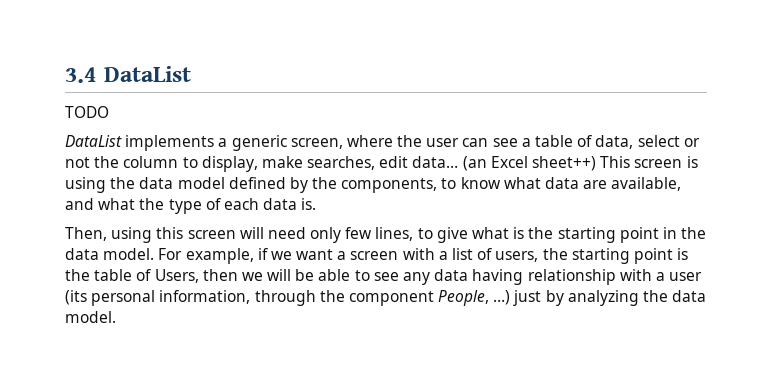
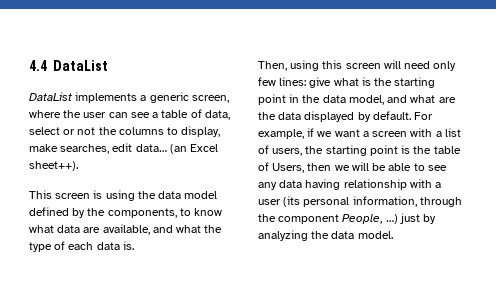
- 3.4 DataList
- TODO
+ 4.4 DataList
- DataList implements a generic screen, where the user can see a table of data, select or not the column to display, make searches, edit data…
+ DataList implements a generic screen, where the user can see a table of data, select or not the columns to display, make searches, edit data…
- (an Excel sheet++) This screen is using the data model defined by the components, to know what data are available, and what the type of each data is.
+ (an Excel sheet++).
+ This screen is using the data model defined by the components, to know what data are available, and what the type of each data is.
- Then, using this screen will need only few lines, to give what is the starting point in the data model.
+ Then, using this screen will need only few lines: give what is the starting point in the data model, and what are the data displayed by default.

